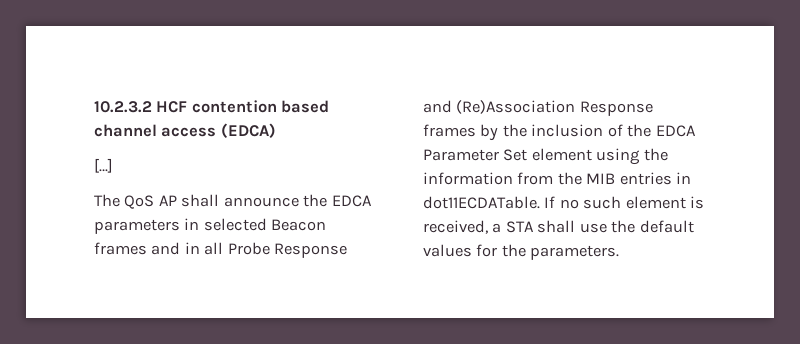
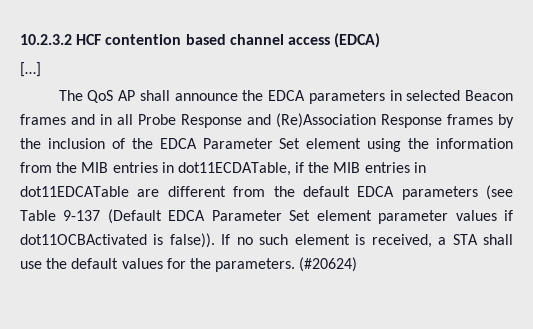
- The QoS AP shall announce the EDCA parameters in selected Beacon frames and in all Probe Response and (Re)Association Response frames by the inclusion of the EDCA Parameter Set element using the information from the MIB entries in dot11ECDATable.
+ The QoS AP shall announce the EDCA parameters in selected Beacon frames and in all Probe Response and (Re)Association Response frames by the inclusion of the EDCA Parameter Set element using the information from the MIB entries in dot11ECDATable, if the MIB entries in dot11EDCATable are different from the default EDCA parameters (see Table 9-137 (Default EDCA Parameter Set element parameter values if dot11OCBActivated is false)).
+ (#20624)

